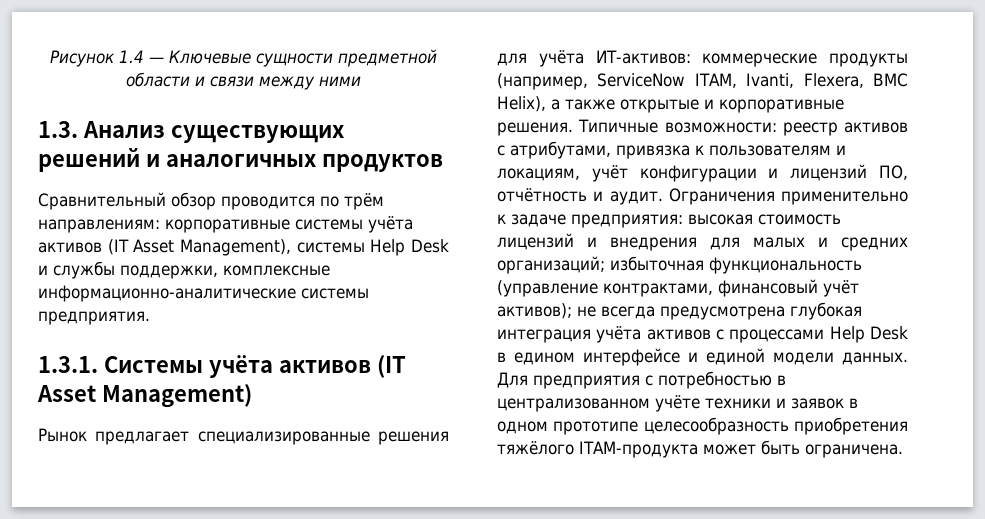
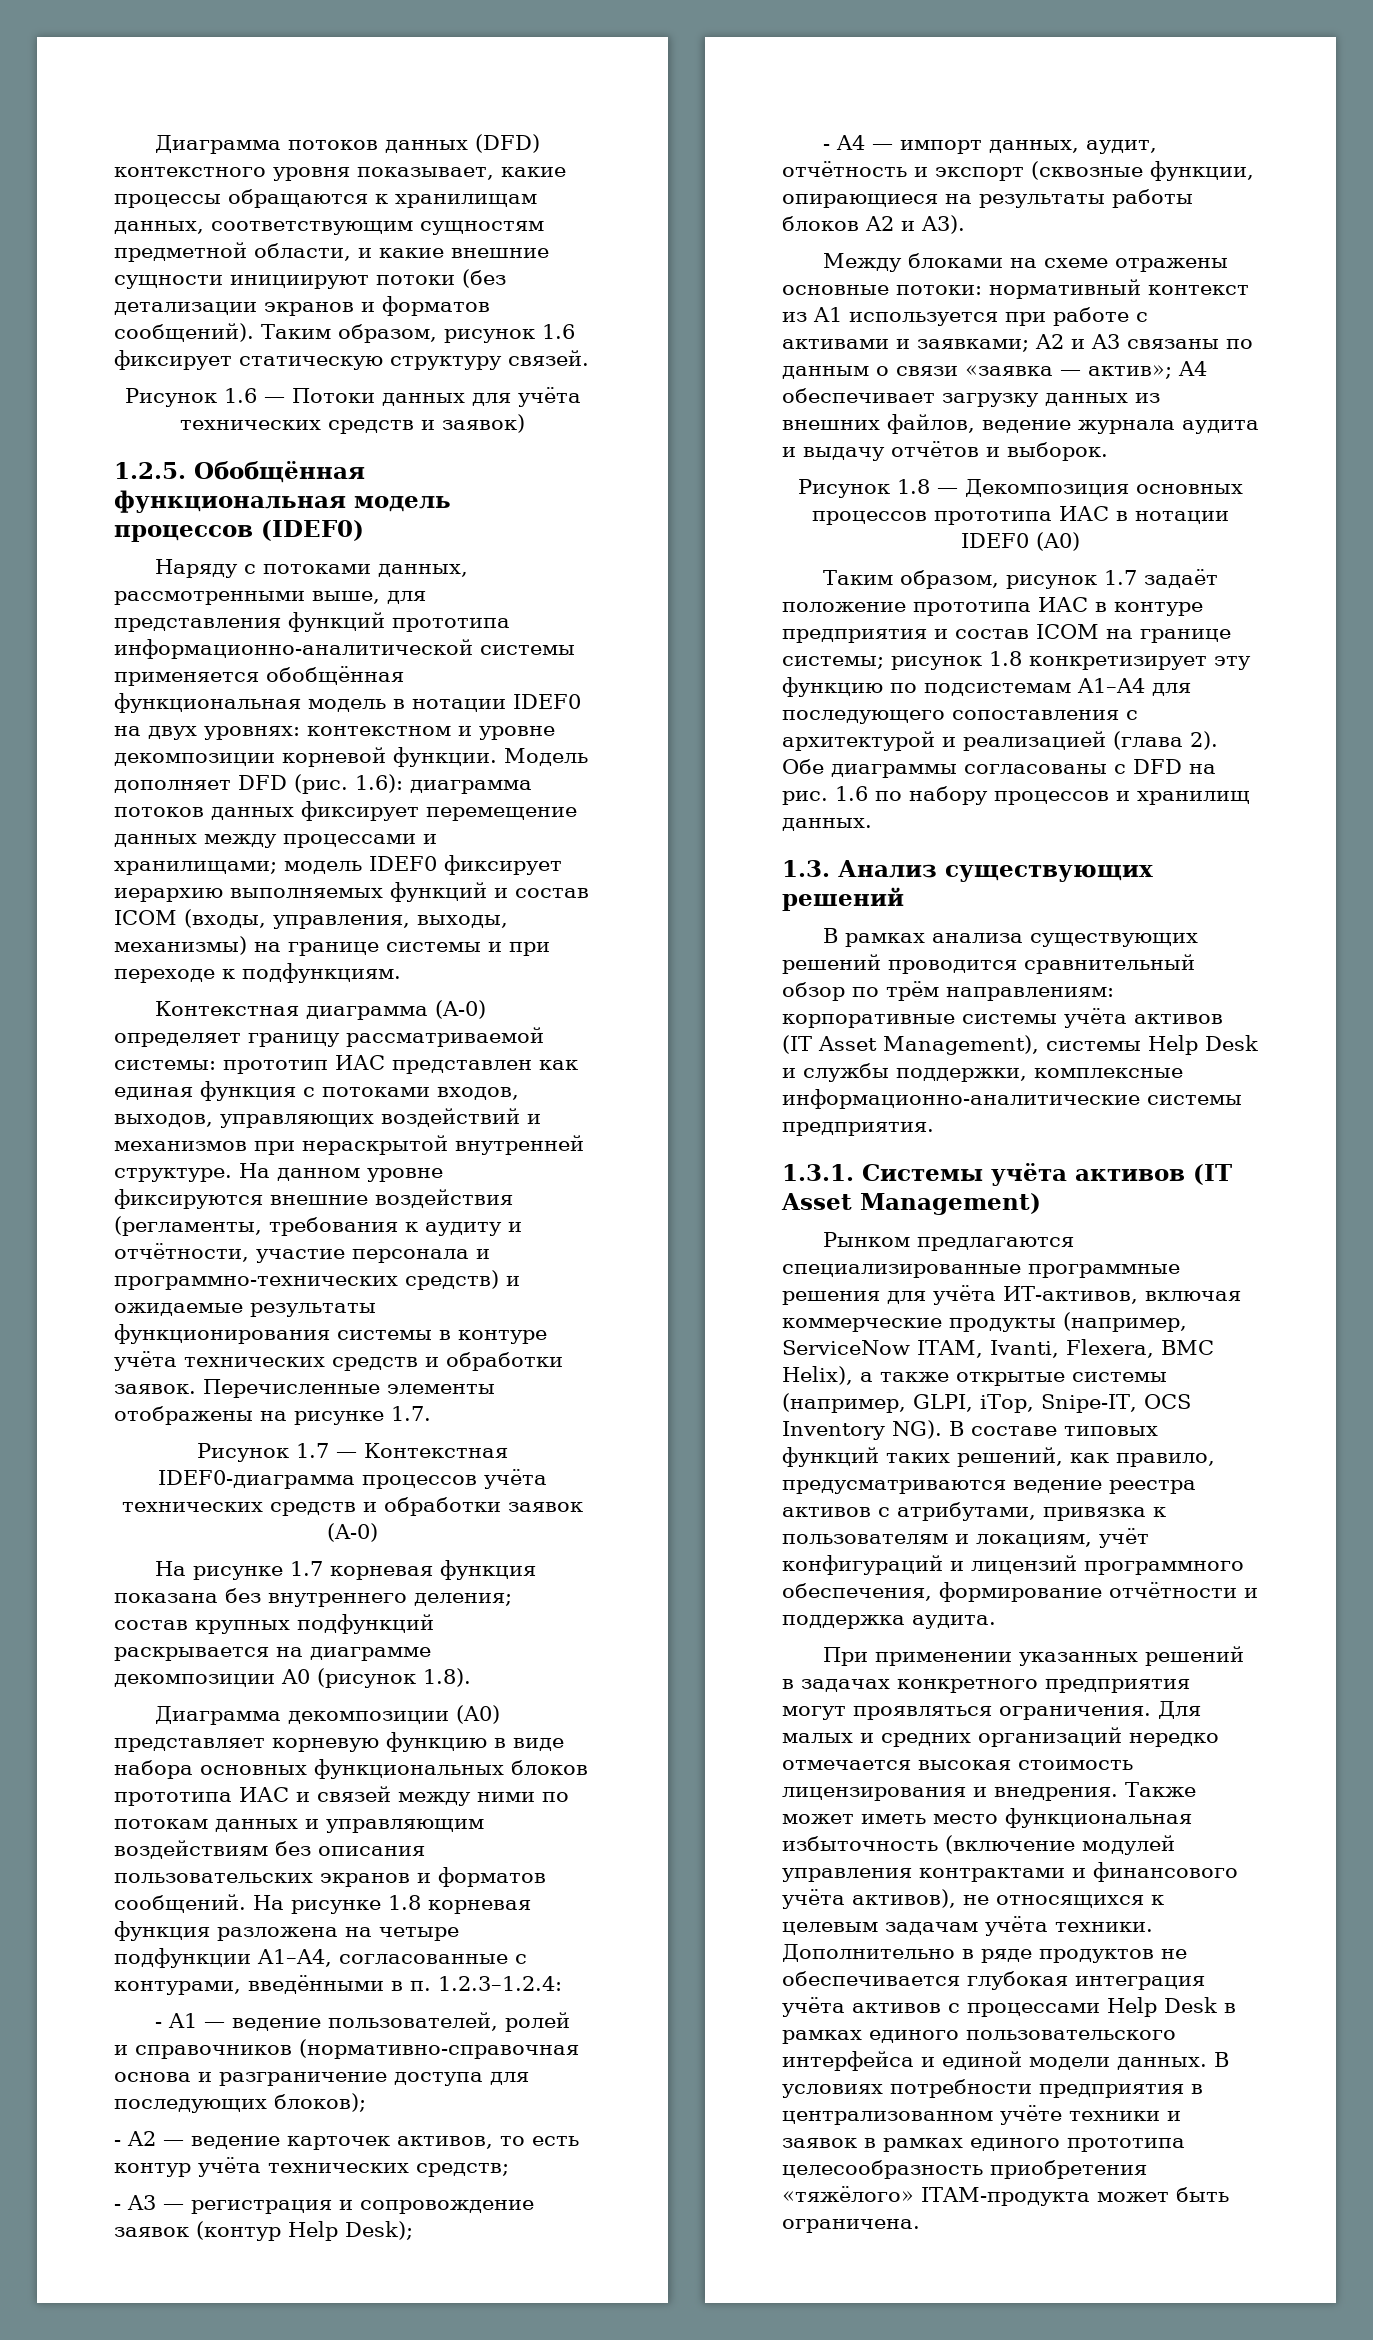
- Рисунок 1.4 — Ключевые сущности предметной области и связи между ними
- 1.3. Анализ существующих решений и аналогичных продуктов
- Сравнительный обзор проводится по трём направлениям: корпоративные системы учёта активов (IT Asset Management), системы Help Desk и службы поддержки, комплексные информационно-аналитические системы предприятия.
+ Диаграмма потоков данных (DFD) контекстного уровня показывает, какие процессы обращаются к хранилищам данных, соответствующим сущностям предметной области, и какие внешние сущности инициируют потоки (без детализации экранов и форматов сообщений). Таким образом, рисунок 1.6 фиксирует статическую структуру связей.
+ Рисунок 1.6 — Потоки данных для учёта технических средств и заявок)
+ 1.2.5. Обобщённая функциональная модель процессов (IDEF0)
+ Наряду с потоками данных, рассмотренными выше, для представления функций прототипа информационно-аналитической системы применяется обобщённая функциональная модель в нотации IDEF0 на двух уровнях: контекстном и уровне декомпозиции корневой функции. Модель дополняет DFD (рис. 1.6): диаграмма потоков данных фиксирует перемещение данных между процессами и хранилищами; модель IDEF0 фиксирует иерархию выполняемых функций и состав ICOM (входы, управления, выходы, механизмы) на границе системы и при переходе к подфункциям.
+ Контекстная диаграмма (A-0) определяет границу рассматриваемой системы: прототип ИАС представлен как единая функция с потоками входов, выходов, управляющих воздействий и механизмов при нераскрытой внутренней структуре. На данном уровне фиксируются внешние воздействия (регламенты, требования к аудиту и отчётности, участие персонала и программно-технических средств) и ожидаемые результаты функционирования системы в контуре учёта технических средств и обработки заявок. Перечисленные элементы отображены на рисунке 1.7.
+ Рисунок 1.7 — Контекстная IDEF0-диаграмма процессов учёта технических средств и обработки заявок (A-0)
+ На рисунке 1.7 корневая функция показана без внутреннего деления; состав крупных подфункций раскрывается на диаграмме декомпозиции A0 (рисунок 1.8).
+ Диаграмма декомпозиции (A0) представляет корневую функцию в виде набора основных функциональных блоков прототипа ИАС и связей между ними по потокам данных и управляющим воздействиям без описания пользовательских экранов и форматов сообщений. На рисунке 1.8 корневая функция разложена на четыре подфункции A1–A4, согласованные с контурами, введёнными в п. 1.2.3–1.2.4:
+ - A1 — ведение пользователей, ролей и справочников (нормативно-справочная основа и разграничение доступа для последующих блоков);
+ - A2 — ведение карточек активов, то есть контур учёта технических средств;
+ - A3 — регистрация и сопровождение заявок (контур Help Desk);
+ - A4 — импорт данных, аудит, отчётность и экспорт (сквозные функции, опирающиеся на результаты работы блоков A2 и A3).
+ Между блоками на схеме отражены основные потоки: нормативный контекст из A1 используется при работе с активами и заявками; A2 и A3 связаны по данным о связи «заявка — актив»; A4 обеспечивает загрузку данных из внешних файлов, ведение журнала аудита и выдачу отчётов и выборок.
+ Рисунок 1.8 — Декомпозиция основных процессов прототипа ИАС в нотации IDEF0 (A0)
+ Таким образом, рисунок 1.7 задаёт положение прототипа ИАС в контуре предприятия и состав ICOM на границе системы; рисунок 1.8 конкретизирует эту функцию по подсистемам A1–A4 для последующего сопоставления с архитектурой и реализацией (глава 2). Обе диаграммы согласованы с DFD на рис. 1.6 по набору процессов и хранилищ данных.
+ 1.3. Анализ существующих решений
+ В рамках анализа существующих решений проводится сравнительный обзор по трём направлениям: корпоративные системы учёта активов (IT Asset Management), системы Help Desk и службы поддержки, комплексные информационно-аналитические системы предприятия.
- Рынок предлагает специализированные решения для учёта ИТ-активов: коммерческие продукты (например, ServiceNow ITAM, Ivanti, Flexera, BMC Helix), а также открытые и корпоративные решения. Типичные возможности: реестр активов с атрибутами, привязка к пользователям и локациям, учёт конфигурации и лицензий ПО, отчётность и аудит. Ограничения применительно к задаче предприятия: высокая стоимость лицензий и внедрения для малых и средних организаций; избыточная функциональность (управление контрактами, финансовый учёт активов); не всегда предусмотрена глубокая интеграция учёта активов с процессами Help Desk в едином интерфейсе и единой модели данных. Для предприятия с потребностью в централизованном учёте техники и заявок в одном прототипе целесообразность приобретения тяжёлого ITAM-продукта может быть ограничена.
+ Рынком предлагаются специализированные программные решения для учёта ИТ-активов, включая коммерческие продукты (например, ServiceNow ITAM, Ivanti, Flexera, BMC Helix), а также открытые системы (например, GLPI, iTop, Snipe-IT, OCS Inventory NG). В составе типовых функций таких решений, как правило, предусматриваются ведение реестра активов с атрибутами, привязка к пользователям и локациям, учёт конфигураций и лицензий программного обеспечения, формирование отчётности и поддержка аудита.
+ При применении указанных решений в задачах конкретного предприятия могут проявляться ограничения. Для малых и средних организаций нередко отмечается высокая стоимость лицензирования и внедрения. Также может иметь место функциональная избыточность (включение модулей управления контрактами и финансового учёта активов), не относящихся к целевым задачам учёта техники. Дополнительно в ряде продуктов не обеспечивается глубокая интеграция учёта активов с процессами Help Desk в рамках единого пользовательского интерфейса и единой модели данных. В условиях потребности предприятия в централизованном учёте техники и заявок в рамках единого прототипа целесообразность приобретения «тяжёлого» ITAM-продукта может быть ограничена.

